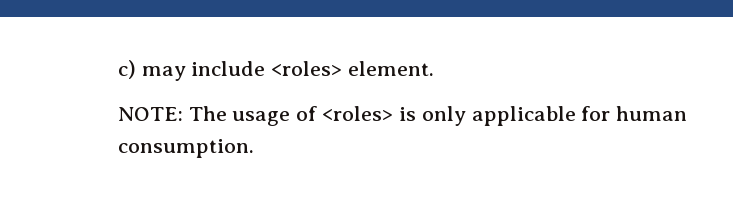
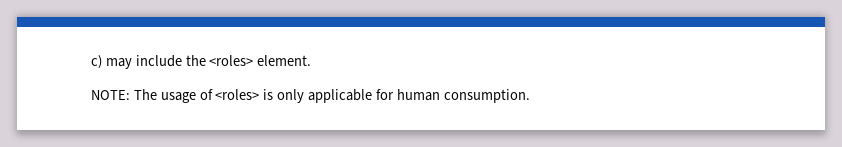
- c) may include <roles> element.
+ c) may include the <roles> element.

